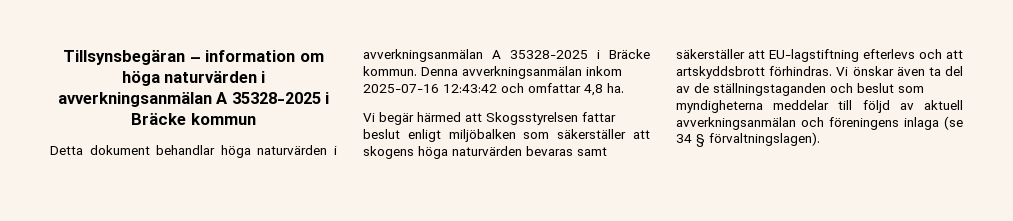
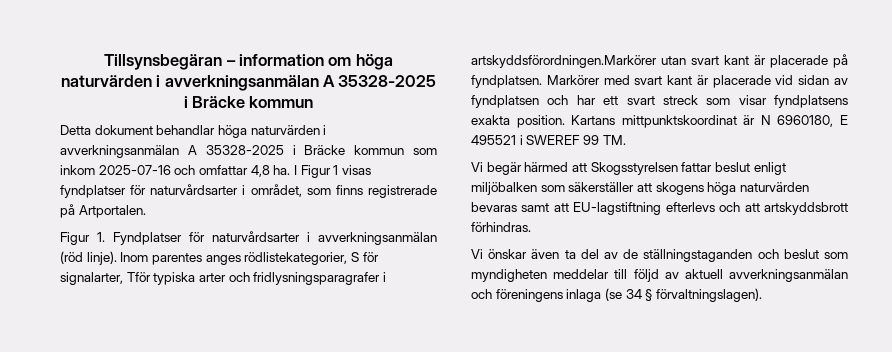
- Detta dokument behandlar höga naturvärden i avverkningsanmälan A 35328-2025 i Bräcke kommun. Denna avverkningsanmälan inkom 2025-07-16 12:43:42 och omfattar 4,8 ha.
+ Detta dokument behandlar höga naturvärden i avverkningsanmälan A 35328-2025 i Bräcke kommun som inkom 2025-07-16 och omfattar 4,8 ha. I Figur 1 visas fyndplatser för naturvårdsarter i området, som finns registrerade på Artportalen.
+ Figur 1. Fyndplatser för naturvårdsarter i avverkningsanmälan (röd linje). Inom parentes anges rödlistekategorier, S för signalarter, Tför typiska arter och fridlysningsparagrafer i artskyddsförordningen.Markörer utan svart kant är placerade på fyndplatsen. Markörer med svart kant är placerade vid sidan av fyndplatsen och har ett svart streck som visar fyndplatsens exakta position. Kartans mittpunktskoordinat är N 6960180, E 495521 i SWEREF 99 TM.
- Vi begär härmed att Skogsstyrelsen fattar beslut enligt miljöbalken som säkerställer att skogens höga naturvärden bevaras samt säkerställer att EU-lagstiftning efterlevs och att artskyddsbrott förhindras. Vi önskar även ta del av de ställningstaganden och beslut som myndigheterna meddelar till följd av aktuell avverkningsanmälan och föreningens inlaga (se 34 § förvaltningslagen).
+ Vi begär härmed att Skogsstyrelsen fattar beslut enligt miljöbalken som säkerställer att skogens höga naturvärden bevaras samt att EU-lagstiftning efterlevs och att artskyddsbrott förhindras.
+ Vi önskar även ta del av de ställningstaganden och beslut som myndigheten meddelar till följd av aktuell avverkningsanmälan och föreningens inlaga (se 34 § förvaltningslagen).

